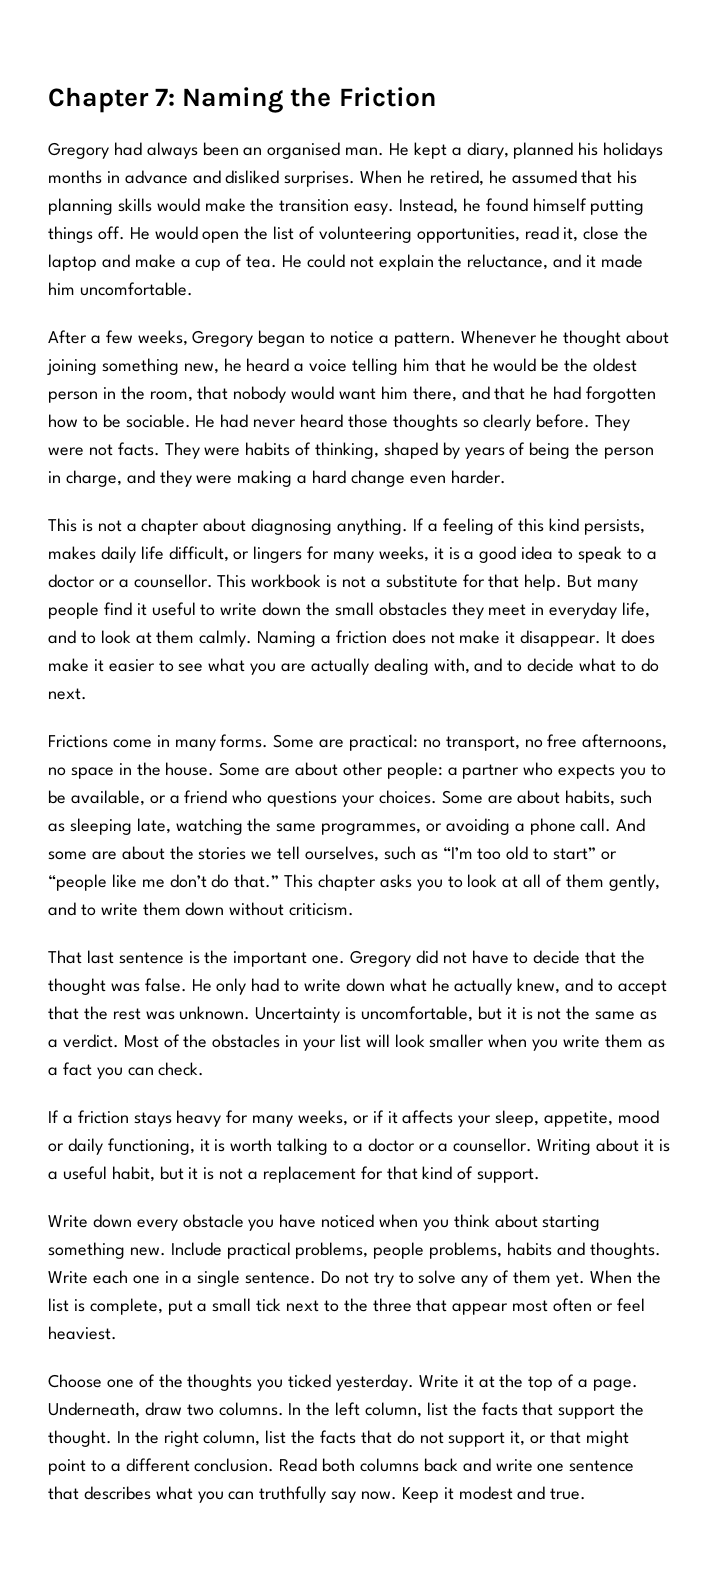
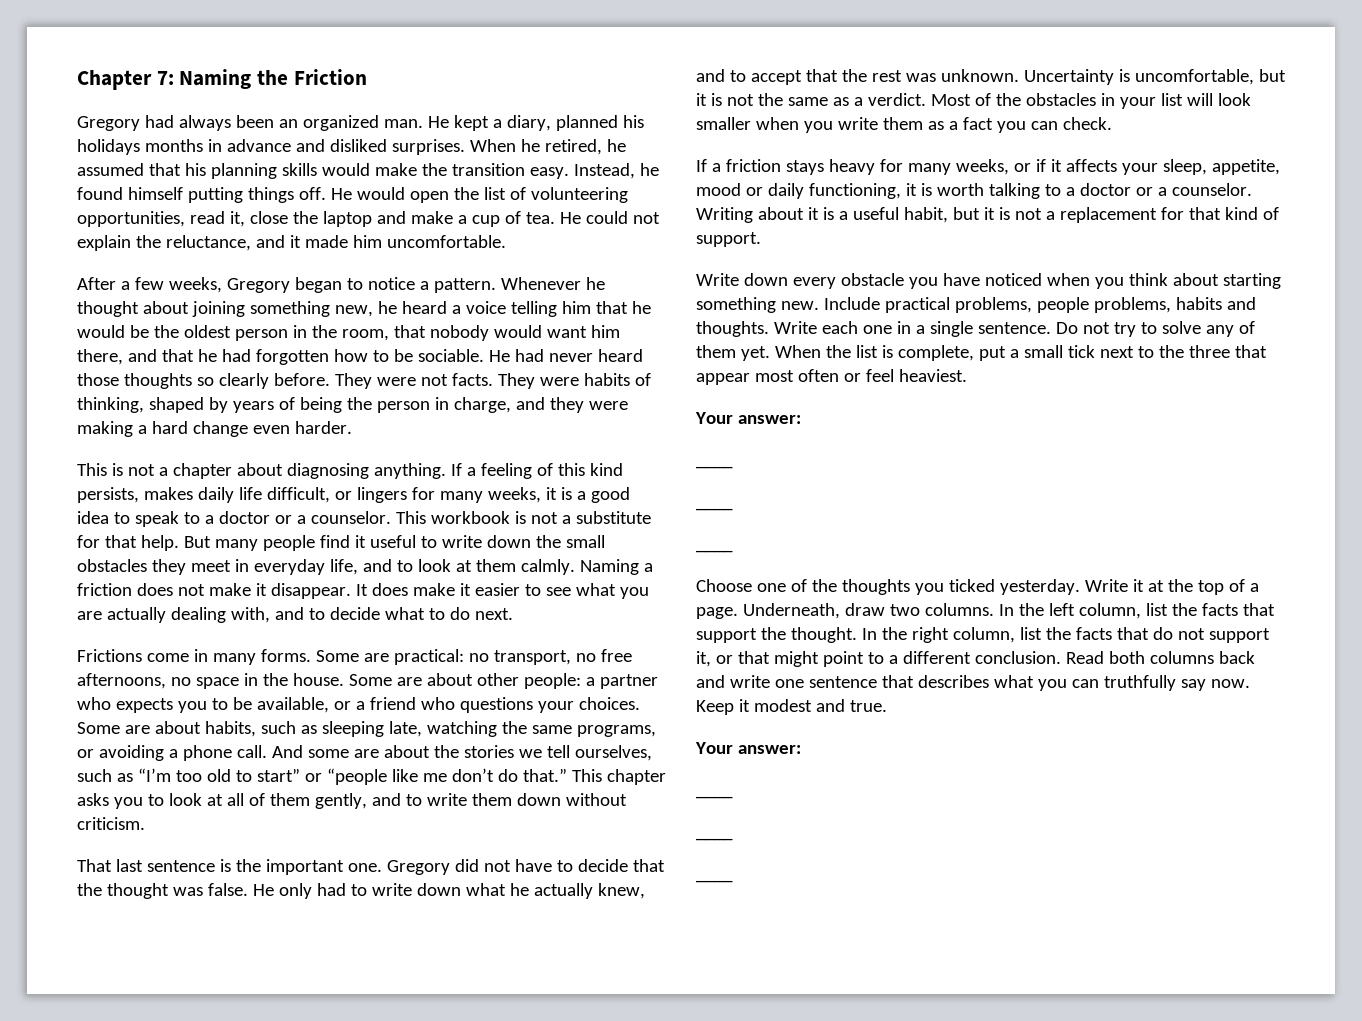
- Gregory had always been an organised man.
+ Gregory had always been an organized man.
- If a feeling of this kind persists, makes daily life difficult, or lingers for many weeks, it is a good idea to speak to a doctor or a counsellor.
+ If a feeling of this kind persists, makes daily life difficult, or lingers for many weeks, it is a good idea to speak to a doctor or a counselor.
- Some are about habits, such as sleeping late, watching the same programmes, or avoiding a phone call.
+ Some are about habits, such as sleeping late, watching the same programs, or avoiding a phone call.
- If a friction stays heavy for many weeks, or if it affects your sleep, appetite, mood or daily functioning, it is worth talking to a doctor or a counsellor.
+ If a friction stays heavy for many weeks, or if it affects your sleep, appetite, mood or daily functioning, it is worth talking to a doctor or a counselor.
  When the list is complete, put a small tick next to the three that appear most often or feel heaviest.
+ Your answer:
+ ____
+ ____
+ ____
  Keep it modest and true.
+ Your answer:
+ ____
+ ____
+ ____

